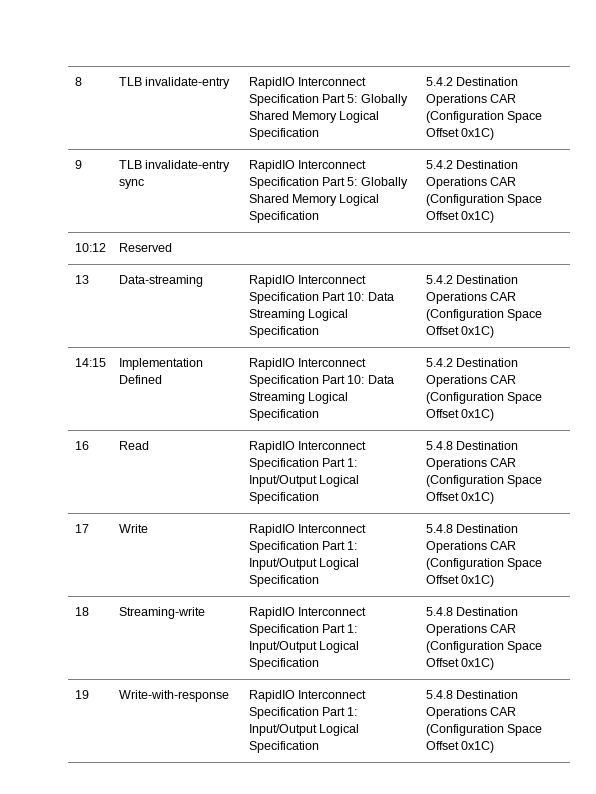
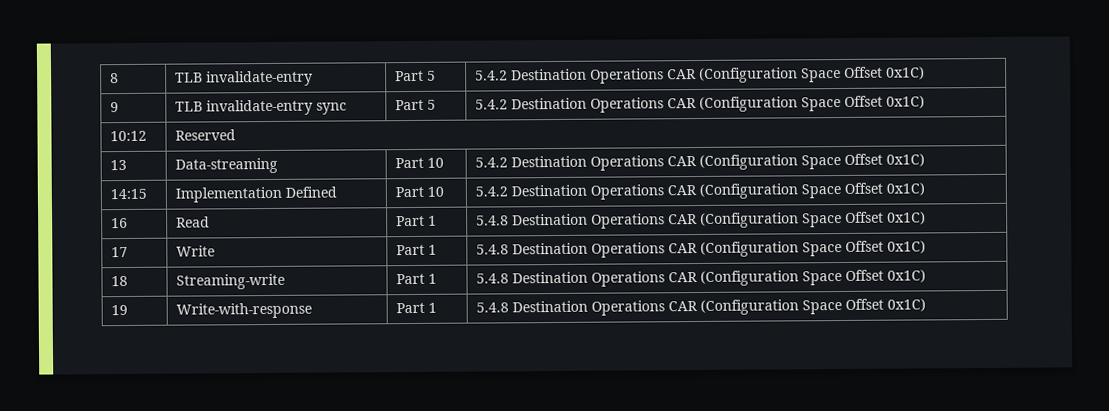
- 8 | TLB invalidate-entry | RapidIO Interconnect Specification Part 5: Globally Shared Memory Logical Specification | 5.4.2 Destination Operations CAR (Configuration Space Offset 0x1C)
+ 8 | TLB invalidate-entry | Part 5 | 5.4.2 Destination Operations CAR (Configuration Space Offset 0x1C)
- 9 | TLB invalidate-entry sync | RapidIO Interconnect Specification Part 5: Globally Shared Memory Logical Specification | 5.4.2 Destination Operations CAR (Configuration Space Offset 0x1C)
+ 9 | TLB invalidate-entry sync | Part 5 | 5.4.2 Destination Operations CAR (Configuration Space Offset 0x1C)
- 13 | Data-streaming | RapidIO Interconnect Specification Part 10: Data Streaming Logical Specification | 5.4.2 Destination Operations CAR (Configuration Space Offset 0x1C)
+ 13 | Data-streaming | Part 10 | 5.4.2 Destination Operations CAR (Configuration Space Offset 0x1C)
- 14:15 | Implementation Defined | RapidIO Interconnect Specification Part 10: Data Streaming Logical Specification | 5.4.2 Destination Operations CAR (Configuration Space Offset 0x1C)
+ 14:15 | Implementation Defined | Part 10 | 5.4.2 Destination Operations CAR (Configuration Space Offset 0x1C)
- 16 | Read | RapidIO Interconnect Specification Part 1: Input/Output Logical Specification | 5.4.8 Destination Operations CAR (Configuration Space Offset 0x1C)
+ 16 | Read | Part 1 | 5.4.8 Destination Operations CAR (Configuration Space Offset 0x1C)
- 17 | Write | RapidIO Interconnect Specification Part 1: Input/Output Logical Specification | 5.4.8 Destination Operations CAR (Configuration Space Offset 0x1C)
+ 17 | Write | Part 1 | 5.4.8 Destination Operations CAR (Configuration Space Offset 0x1C)
- 18 | Streaming-write | RapidIO Interconnect Specification Part 1: Input/Output Logical Specification | 5.4.8 Destination Operations CAR (Configuration Space Offset 0x1C)
+ 18 | Streaming-write | Part 1 | 5.4.8 Destination Operations CAR (Configuration Space Offset 0x1C)
- 19 | Write-with-response | RapidIO Interconnect Specification Part 1: Input/Output Logical Specification | 5.4.8 Destination Operations CAR (Configuration Space Offset 0x1C)
+ 19 | Write-with-response | Part 1 | 5.4.8 Destination Operations CAR (Configuration Space Offset 0x1C)

